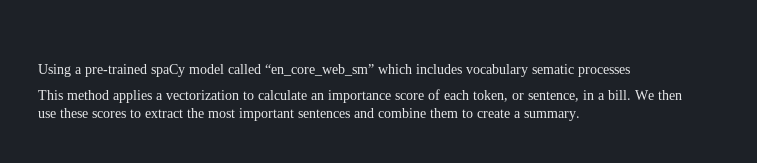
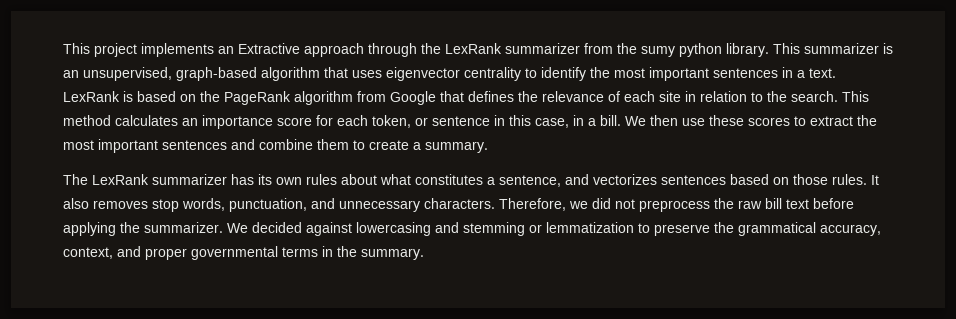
- Using a pre-trained spaCy model called “en_core_web_sm” which includes vocabulary sematic processes
- This method applies a vectorization to calculate an importance score of each token, or sentence, in a bill.
+ This project implements an Extractive approach through the LexRank summarizer from the sumy python library. This summarizer is an unsupervised, graph-based algorithm that uses eigenvector centrality to identify the most important sentences in a text. LexRank is based on the PageRank algorithm from Google that defines the relevance of each site in relation to the search. This method calculates an importance score for each token, or sentence in this case, in a bill.
+ The LexRank summarizer has its own rules about what constitutes a sentence, and vectorizes sentences based on those rules. It also removes stop words, punctuation, and unnecessary characters. Therefore, we did not preprocess the raw bill text before applying the summarizer. We decided against lowercasing and stemming or lemmatization to preserve the grammatical accuracy, context, and proper governmental terms in the summary.

